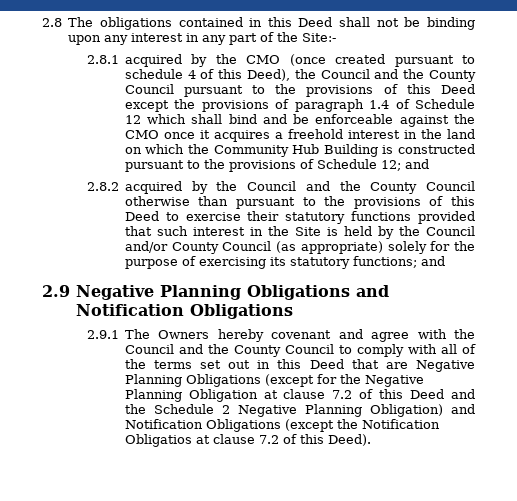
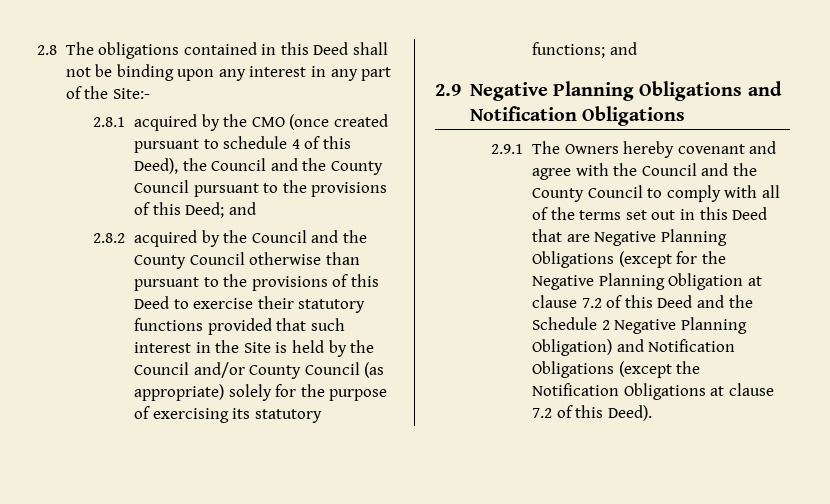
- 2.8.1 acquired by the CMO (once created pursuant to schedule 4 of this Deed), the Council and the County Council pursuant to the provisions of this Deed except the provisions of paragraph 1.4 of Schedule 12 which shall bind and be enforceable against the CMO once it acquires a freehold interest in the land on which the Community Hub Building is constructed pursuant to the provisions of Schedule 12; and
+ 2.8.1 acquired by the CMO (once created pursuant to schedule 4 of this Deed), the Council and the County Council pursuant to the provisions of this Deed; and
- 2.9.1 The Owners hereby covenant and agree with the Council and the County Council to comply with all of the terms set out in this Deed that are Negative Planning Obligations (except for the Negative Planning Obligation at clause 7.2 of this Deed and the Schedule 2 Negative Planning Obligation) and Notification Obligations (except the Notification Obligatios at clause 7.2 of this Deed).
+ 2.9.1 The Owners hereby covenant and agree with the Council and the County Council to comply with all of the terms set out in this Deed that are Negative Planning Obligations (except for the Negative Planning Obligation at clause 7.2 of this Deed and the Schedule 2 Negative Planning Obligation) and Notification Obligations (except the Notification Obligations at clause 7.2 of this Deed).

